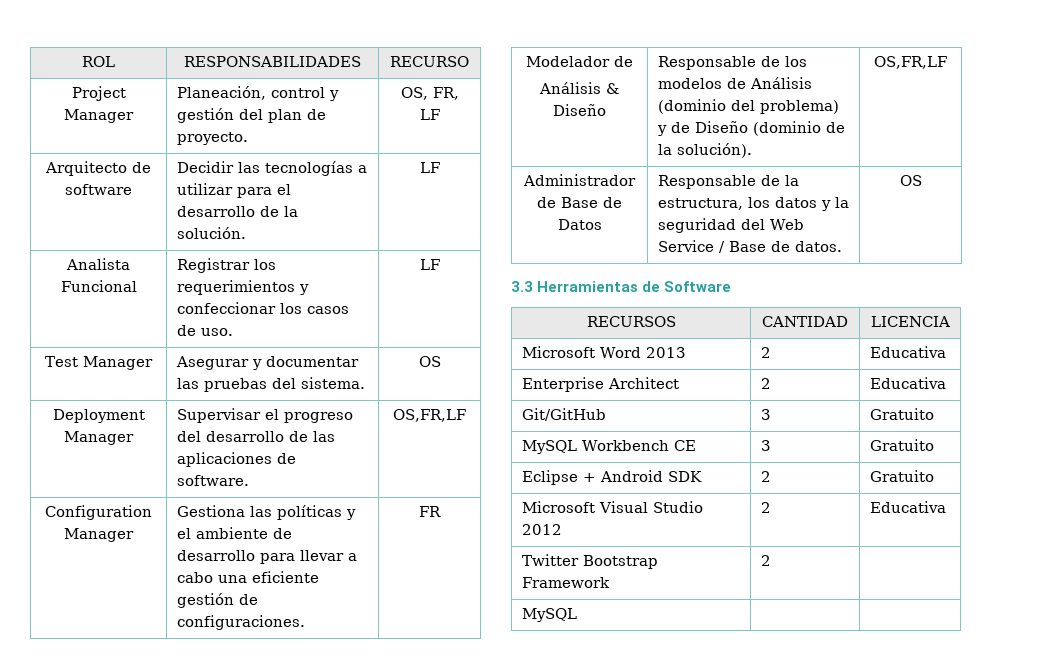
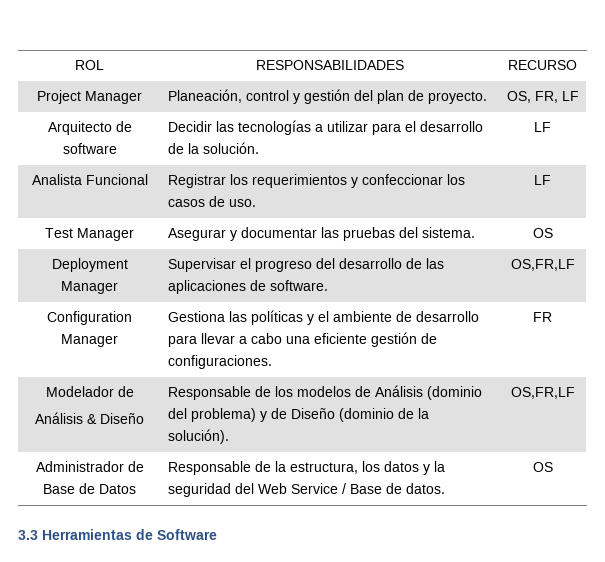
- RECURSOS | CANTIDAD | LICENCIA
- Microsoft Word 2013 | 2 | Educativa
- Enterprise Architect | 2 | Educativa
- Git/GitHub | 3 | Gratuito
- MySQL Workbench CE | 3 | Gratuito
- Eclipse + Android SDK | 2 | Gratuito
- Microsoft Visual Studio 2012 | 2 | Educativa
- Twitter Bootstrap Framework | 2 |
- MySQL | |

